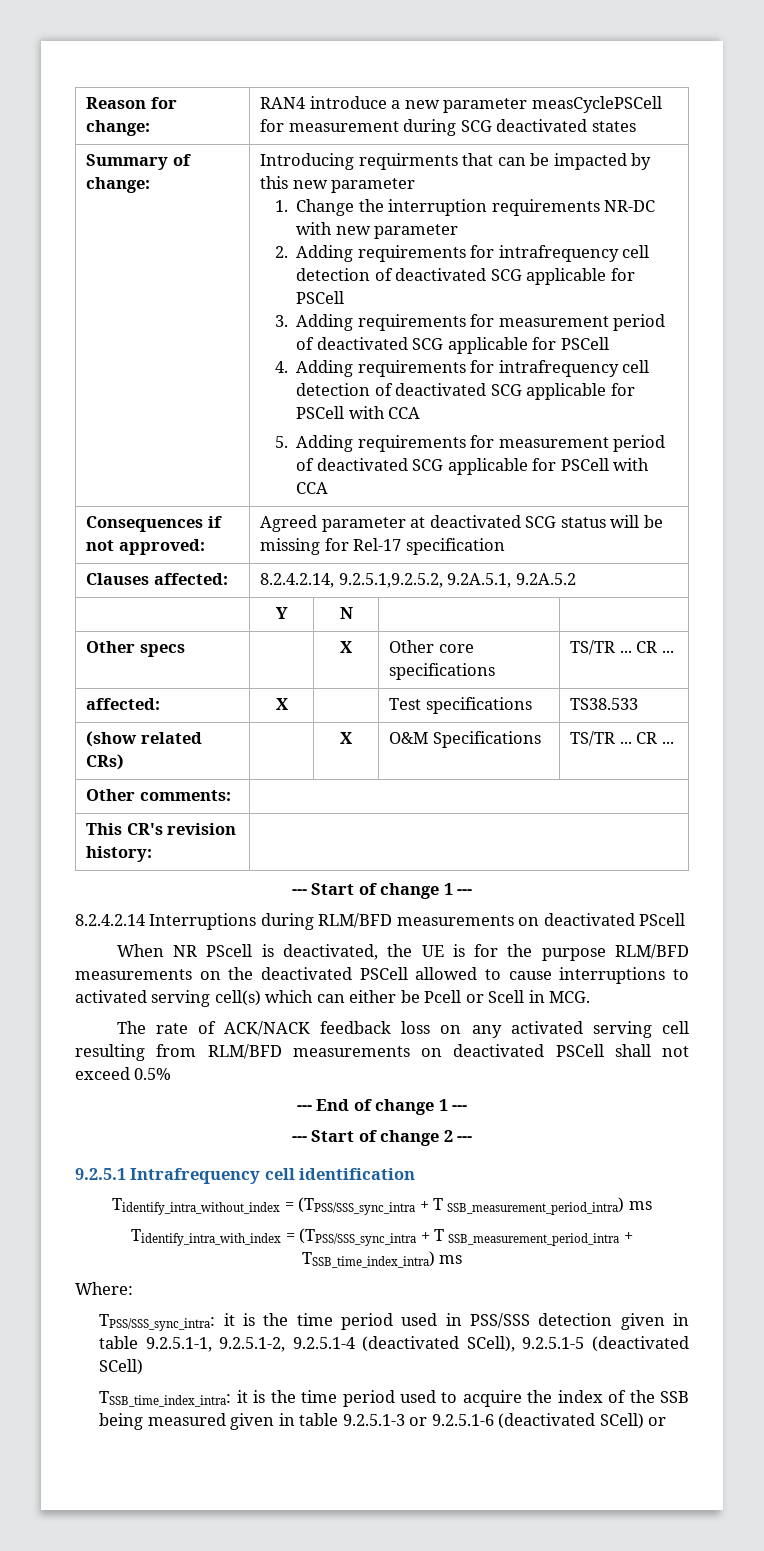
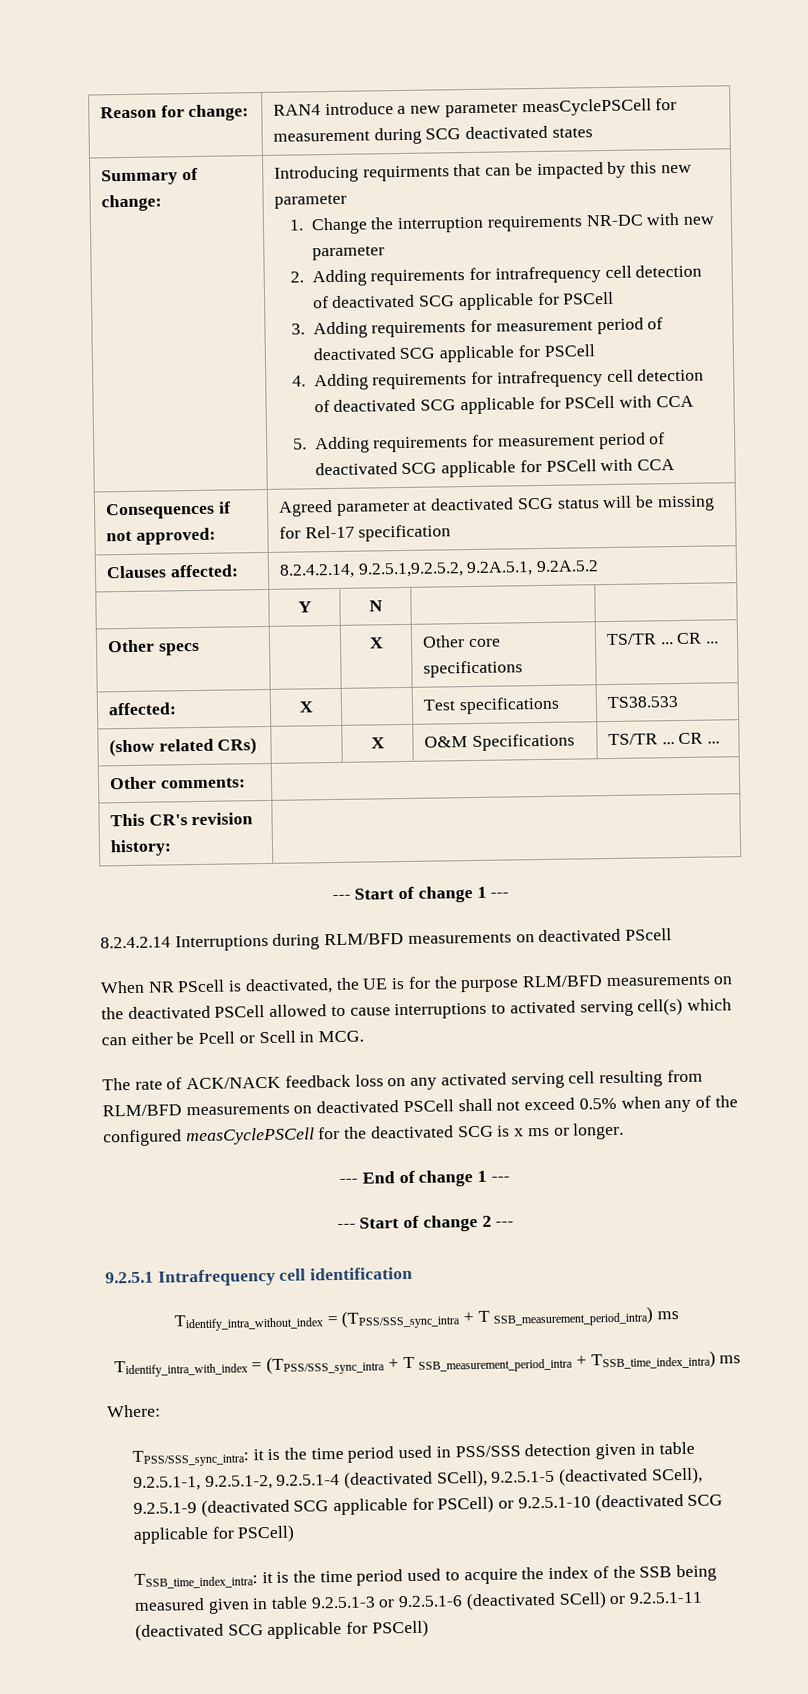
- The rate of ACK/NACK feedback loss on any activated serving cell resulting from RLM/BFD measurements on deactivated PSCell shall not exceed 0.5%
+ The rate of ACK/NACK feedback loss on any activated serving cell resulting from RLM/BFD measurements on deactivated PSCell shall not exceed 0.5% when any of the configured measCyclePSCell for the deactivated SCG is x ms or longer.
- TPSS/SSS_sync_intra: it is the time period used in PSS/SSS detection given in table 9.2.5.1-1, 9.2.5.1-2, 9.2.5.1-4 (deactivated SCell), 9.2.5.1-5 (deactivated SCell)
+ TPSS/SSS_sync_intra: it is the time period used in PSS/SSS detection given in table 9.2.5.1-1, 9.2.5.1-2, 9.2.5.1-4 (deactivated SCell), 9.2.5.1-5 (deactivated SCell), 9.2.5.1-9 (deactivated SCG applicable for PSCell) or 9.2.5.1-10 (deactivated SCG applicable for PSCell)
- TSSB_time_index_intra: it is the time period used to acquire the index of the SSB being measured given in table 9.2.5.1-3 or 9.2.5.1-6 (deactivated SCell) or
+ TSSB_time_index_intra: it is the time period used to acquire the index of the SSB being measured given in table 9.2.5.1-3 or 9.2.5.1-6 (deactivated SCell) or 9.2.5.1-11 (deactivated SCG applicable for PSCell)

